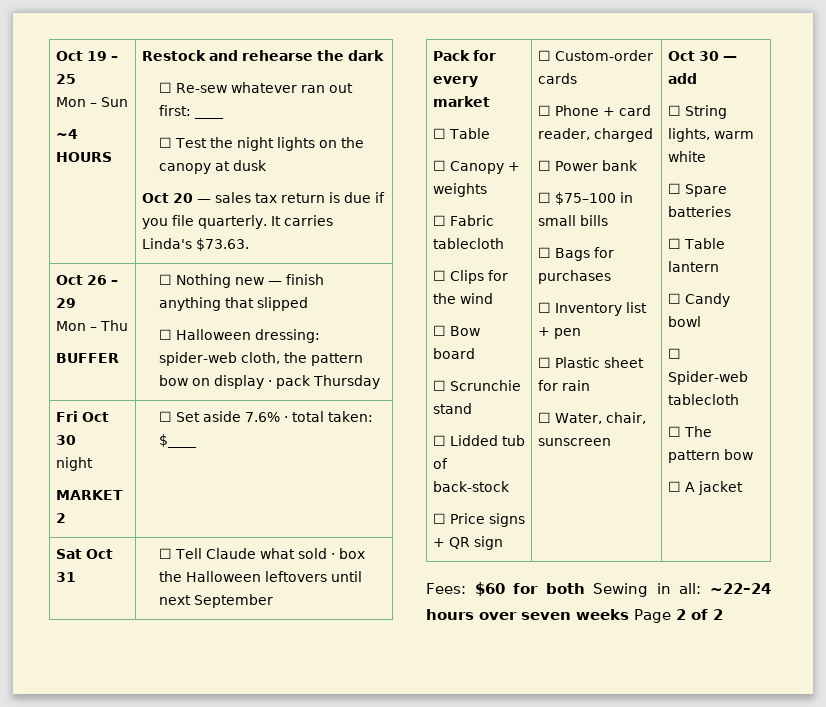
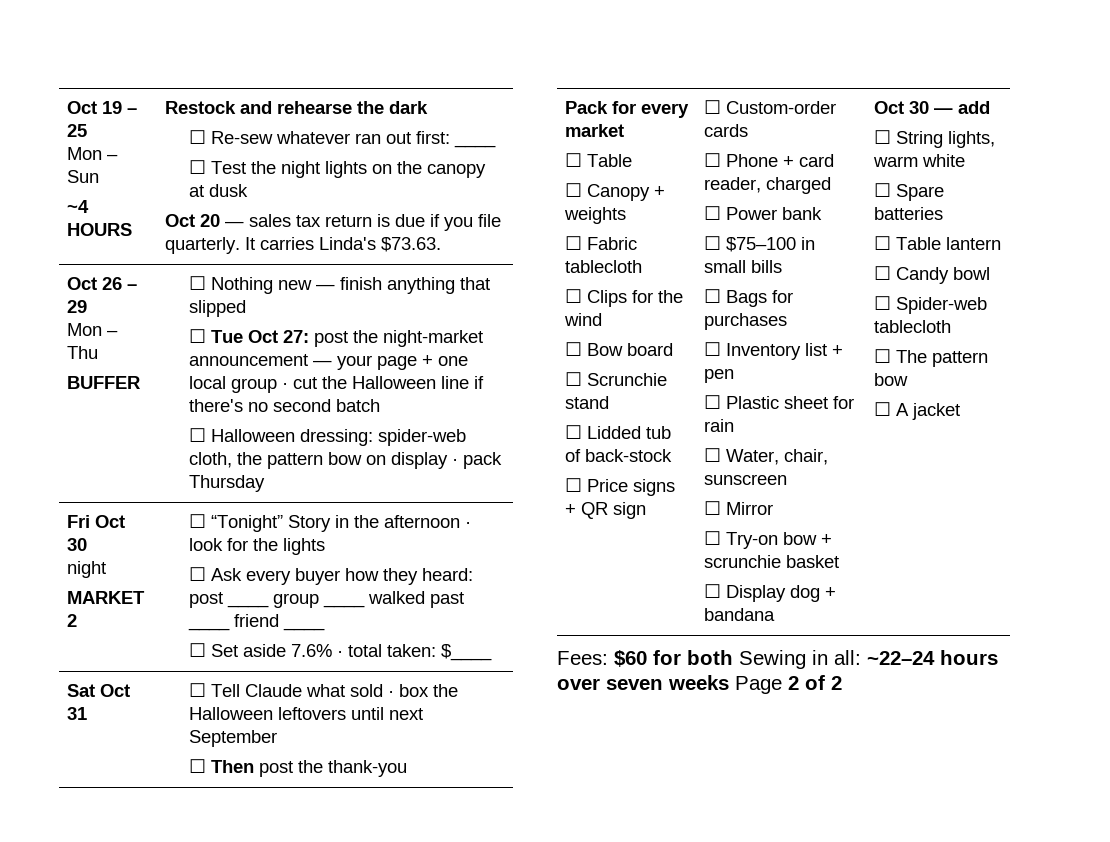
+ ☐ Tue Oct 27: post the night-market announcement — your page + one local group · cut the Halloween line if there's no second batch
+ ☐ “Tonight” Story in the afternoon · look for the lights
+ ☐ Ask every buyer how they heard: post ____ group ____ walked past ____ friend ____
  Sat Oct 31 | ☐ Tell Claude what sold · box the Halloween leftovers until next September
+ ☐ Then post the thank-you
+ ☐ Mirror
+ ☐ Try-on bow + scrunchie basket
+ ☐ Display dog + bandana

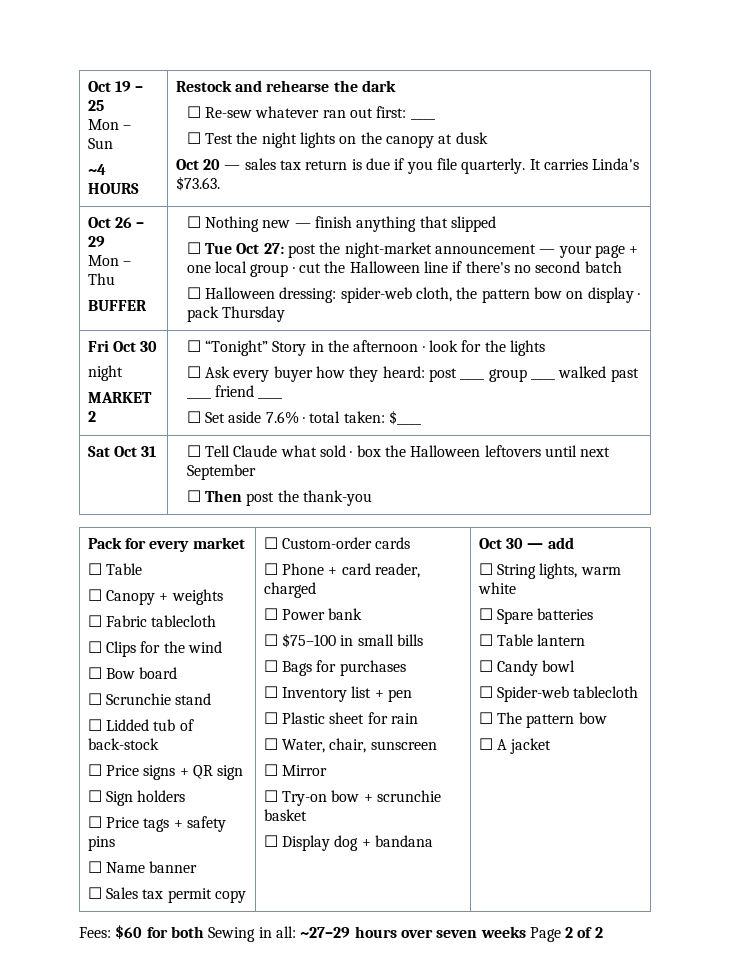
+ ☐ Sign holders
+ ☐ Price tags + safety pins
+ ☐ Name banner
+ ☐ Sales tax permit copy
- Fees: $60 for both Sewing in all: ~22–24 hours over seven weeks Page 2 of 2
+ Fees: $60 for both Sewing in all: ~27–29 hours over seven weeks Page 2 of 2

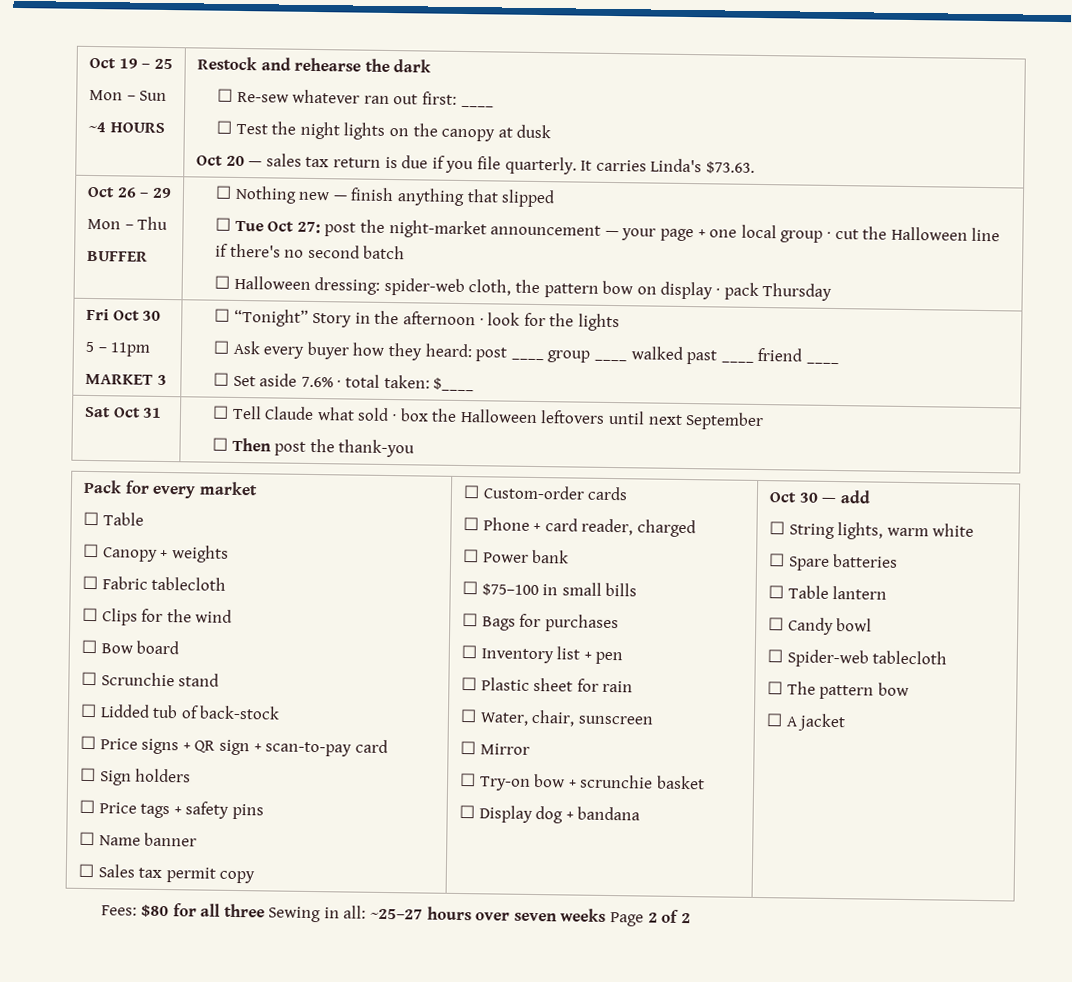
  Fri Oct 30
- night
+ 5 – 11pm
- MARKET 2
+ MARKET 3
- ☐ Price signs + QR sign
+ ☐ Price signs + QR sign + scan-to-pay card
- Fees: $60 for both Sewing in all: ~27–29 hours over seven weeks Page 2 of 2
+ Fees: $80 for all three Sewing in all: ~25–27 hours over seven weeks Page 2 of 2

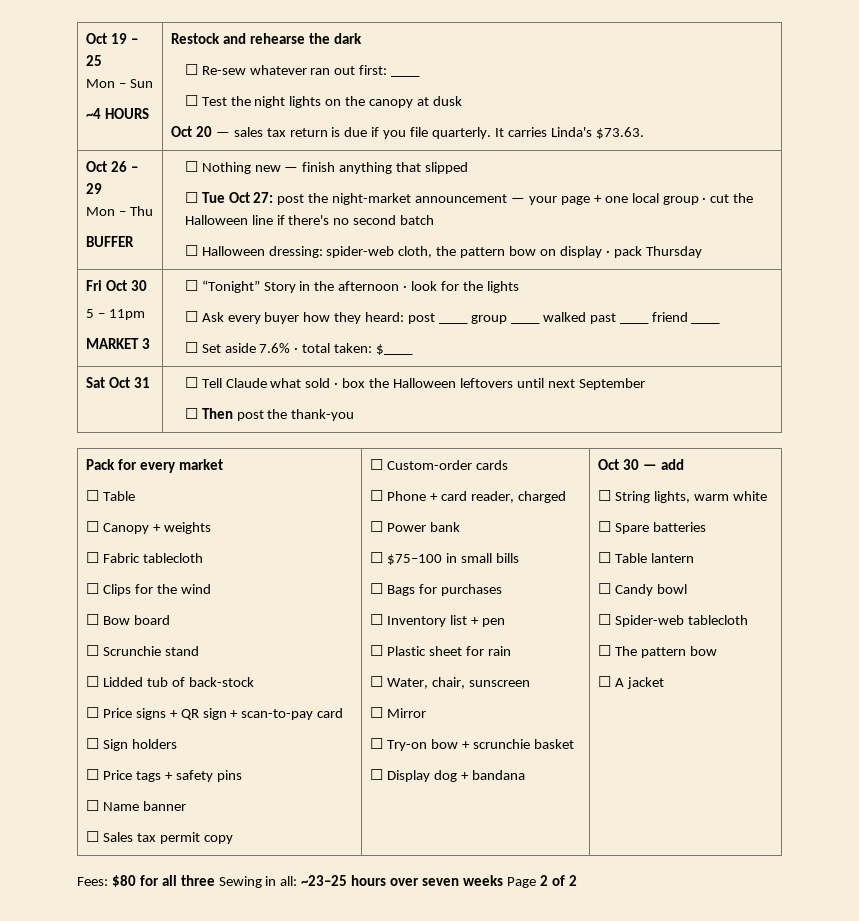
- Fees: $80 for all three Sewing in all: ~25–27 hours over seven weeks Page 2 of 2
+ Fees: $80 for all three Sewing in all: ~23–25 hours over seven weeks Page 2 of 2

